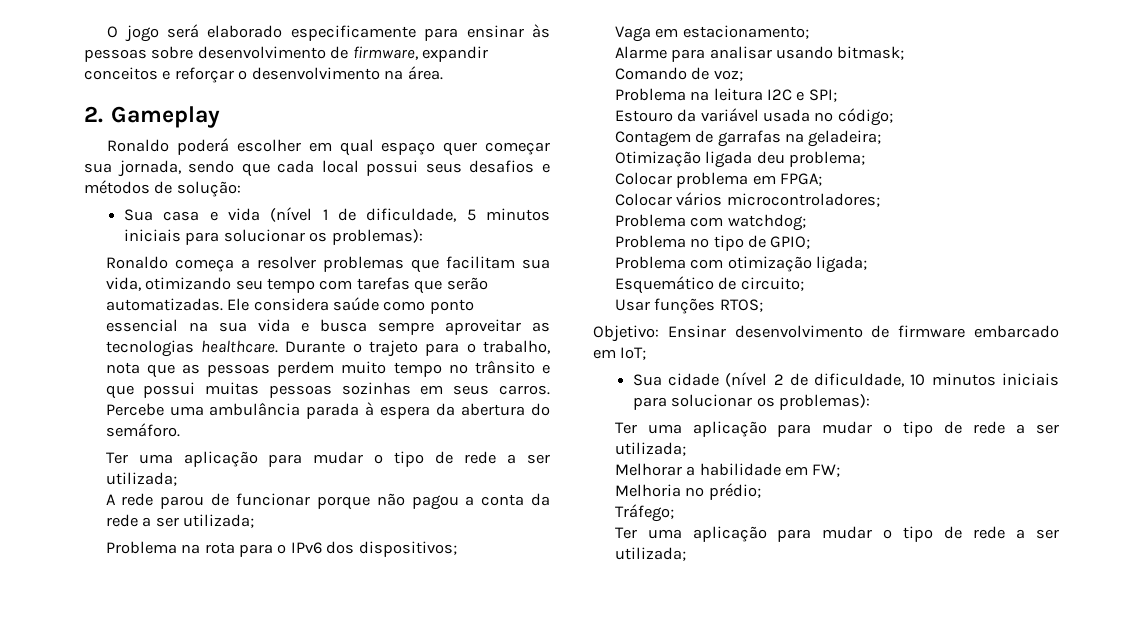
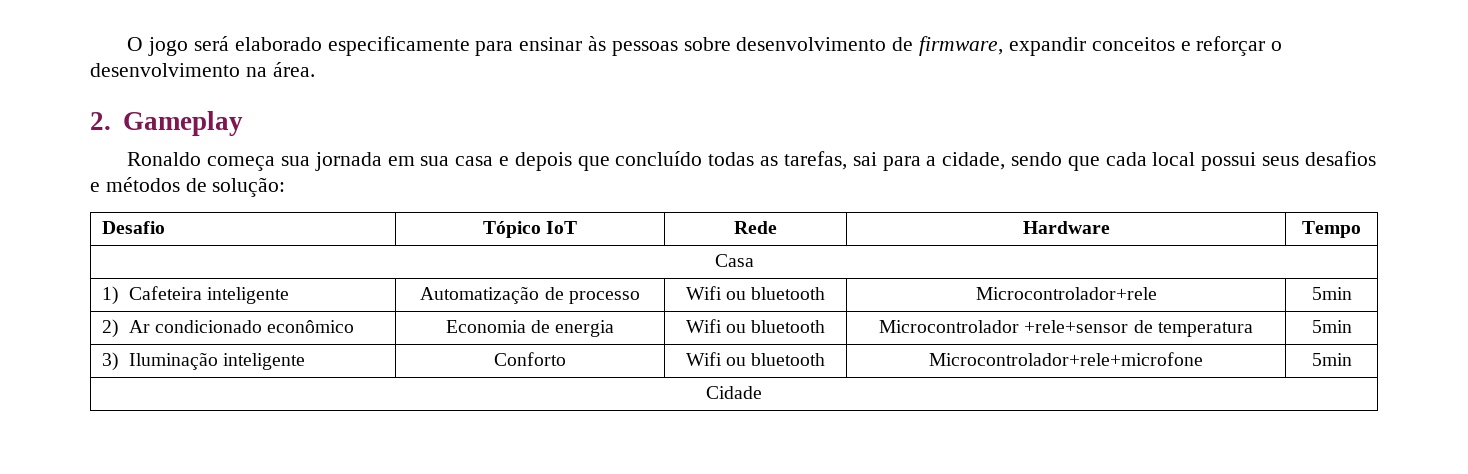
- Ronaldo poderá escolher em qual espaço quer começar sua jornada, sendo que cada local possui seus desafios e métodos de solução:
+ Ronaldo começa sua jornada em sua casa e depois que concluído todas as tarefas, sai para a cidade, sendo que cada local possui seus desafios e métodos de solução:
- Sua casa e vida (nível 1 de dificuldade, 5 minutos iniciais para solucionar os problemas):
- Ronaldo começa a resolver problemas que facilitam sua vida, otimizando seu tempo com tarefas que serão automatizadas. Ele considera saúde como ponto essencial na sua vida e busca sempre aproveitar as tecnologias healthcare. Durante o trajeto para o trabalho, nota que as pessoas perdem muito tempo no trânsito e que possui muitas pessoas sozinhas em seus carros. Percebe uma ambulância parada à espera da abertura do semáforo.
- Ter uma aplicação para mudar o tipo de rede a ser utilizada;
- A rede parou de funcionar porque não pagou a conta da rede a ser utilizada;
- Problema na rota para o IPv6 dos dispositivos;
- Vaga em estacionamento;
- Alarme para analisar usando bitmask;
- Comando de voz;
- Problema na leitura I2C e SPI;
- Estouro da variável usada no código;
- Contagem de garrafas na geladeira;
- Otimização ligada deu problema;
- Colocar problema em FPGA;
- Colocar vários microcontroladores;
- Problema com watchdog;
- Problema no tipo de GPIO;
- Problema com otimização ligada;
- Esquemático de circuito;
- Usar funções RTOS;
- Objetivo: Ensinar desenvolvimento de firmware embarcado em IoT;
- Sua cidade (nível 2 de dificuldade, 10 minutos iniciais para solucionar os problemas):
- Ter uma aplicação para mudar o tipo de rede a ser utilizada;
- Melhorar a habilidade em FW;
- Melhoria no prédio;
- Tráfego;
- Ter uma aplicação para mudar o tipo de rede a ser utilizada;
+ Desafio | Tópico IoT | Rede | Hardware | Tempo
+ Casa
+ 1) Cafeteira inteligente | Automatização de processo | Wifi ou bluetooth | Microcontrolador+rele | 5min
+ 2) Ar condicionado econômico | Economia de energia | Wifi ou bluetooth | Microcontrolador +rele+sensor de temperatura | 5min
+ 3) Iluminação inteligente | Conforto | Wifi ou bluetooth | Microcontrolador+rele+microfone | 5min
+ Cidade

